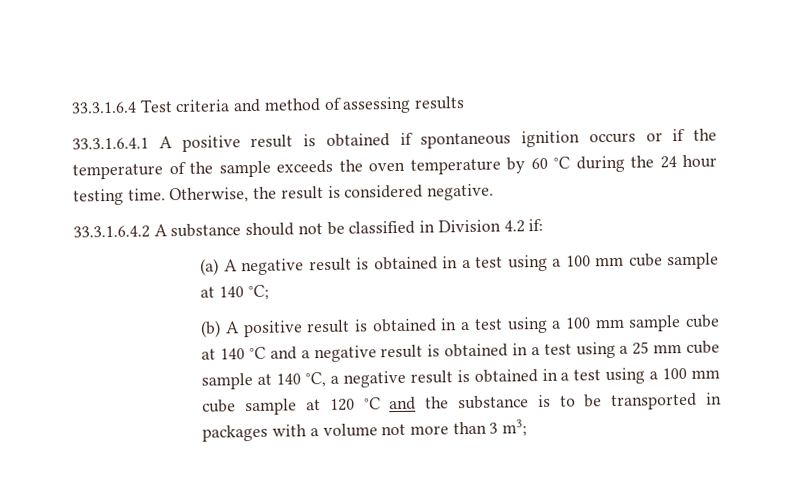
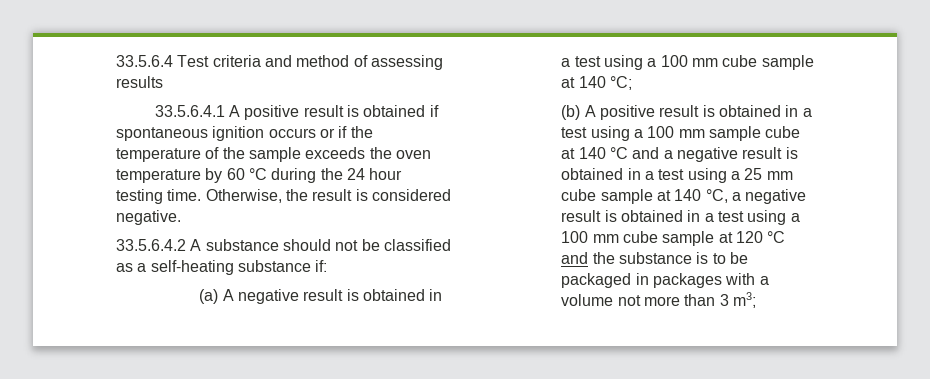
- 33.3.1.6.4 Test criteria and method of assessing results
+ 33.5.6.4 Test criteria and method of assessing results
- 33.3.1.6.4.1 A positive result is obtained if spontaneous ignition occurs or if the temperature of the sample exceeds the oven temperature by 60 °C during the 24 hour testing time.
+ 33.5.6.4.1 A positive result is obtained if spontaneous ignition occurs or if the temperature of the sample exceeds the oven temperature by 60 °C during the 24 hour testing time.
- 33.3.1.6.4.2 A substance should not be classified in Division 4.2 if:
+ 33.5.6.4.2 A substance should not be classified as a self-heating substance if:
- (b) A positive result is obtained in a test using a 100 mm sample cube at 140 °C and a negative result is obtained in a test using a 25 mm cube sample at 140 °C, a negative result is obtained in a test using a 100 mm cube sample at 120 °C and the substance is to be transported in packages with a volume not more than 3 m3;
+ (b) A positive result is obtained in a test using a 100 mm sample cube at 140 °C and a negative result is obtained in a test using a 25 mm cube sample at 140 °C, a negative result is obtained in a test using a 100 mm cube sample at 120 °C and the substance is to be packaged in packages with a volume not more than 3 m3;

